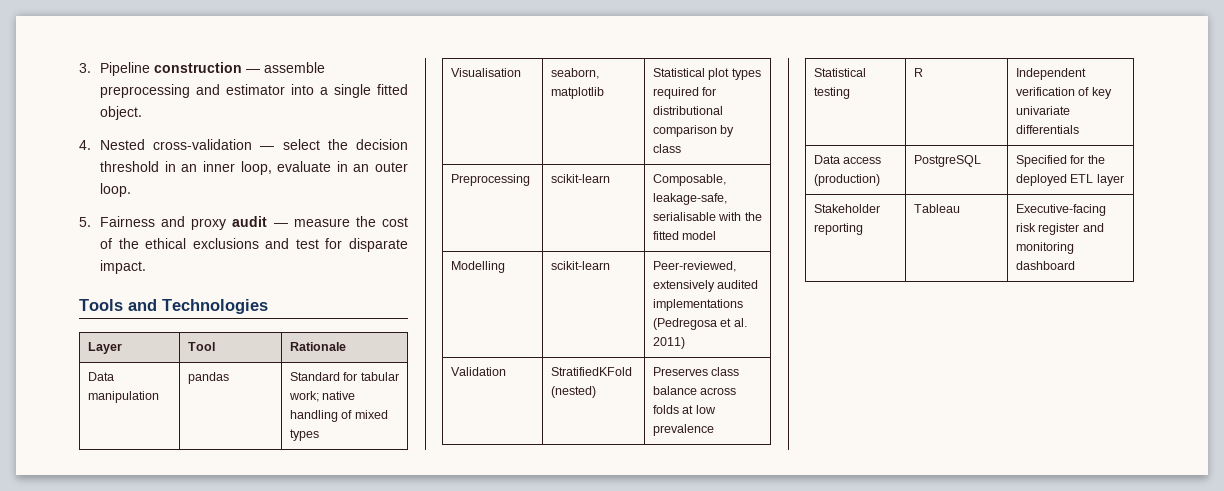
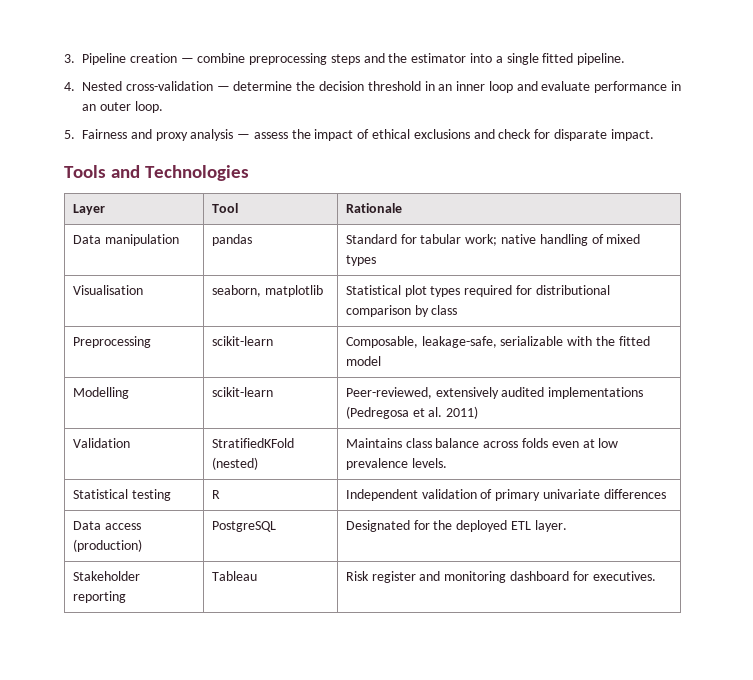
- 3. Pipeline construction — assemble preprocessing and estimator into a single fitted object.
+ 3. Pipeline creation — combine preprocessing steps and the estimator into a single fitted pipeline.
- 4. Nested cross-validation — select the decision threshold in an inner loop, evaluate in an outer loop.
+ 4. Nested cross-validation — determine the decision threshold in an inner loop and evaluate performance in an outer loop.
- 5. Fairness and proxy audit — measure the cost of the ethical exclusions and test for disparate impact.
+ 5. Fairness and proxy analysis — assess the impact of ethical exclusions and check for disparate impact.
- Preprocessing | scikit-learn | Composable, leakage-safe, serialisable with the fitted model
+ Preprocessing | scikit-learn | Composable, leakage-safe, serializable with the fitted model
- Validation | StratifiedKFold (nested) | Preserves class balance across folds at low prevalence
+ Validation | StratifiedKFold (nested) | Maintains class balance across folds even at low prevalence levels.
- Statistical testing | R | Independent verification of key univariate differentials
+ Statistical testing | R | Independent validation of primary univariate differences
- Data access (production) | PostgreSQL | Specified for the deployed ETL layer
+ Data access (production) | PostgreSQL | Designated for the deployed ETL layer.
- Stakeholder reporting | Tableau | Executive-facing risk register and monitoring dashboard
+ Stakeholder reporting | Tableau | Risk register and monitoring dashboard for executives.

